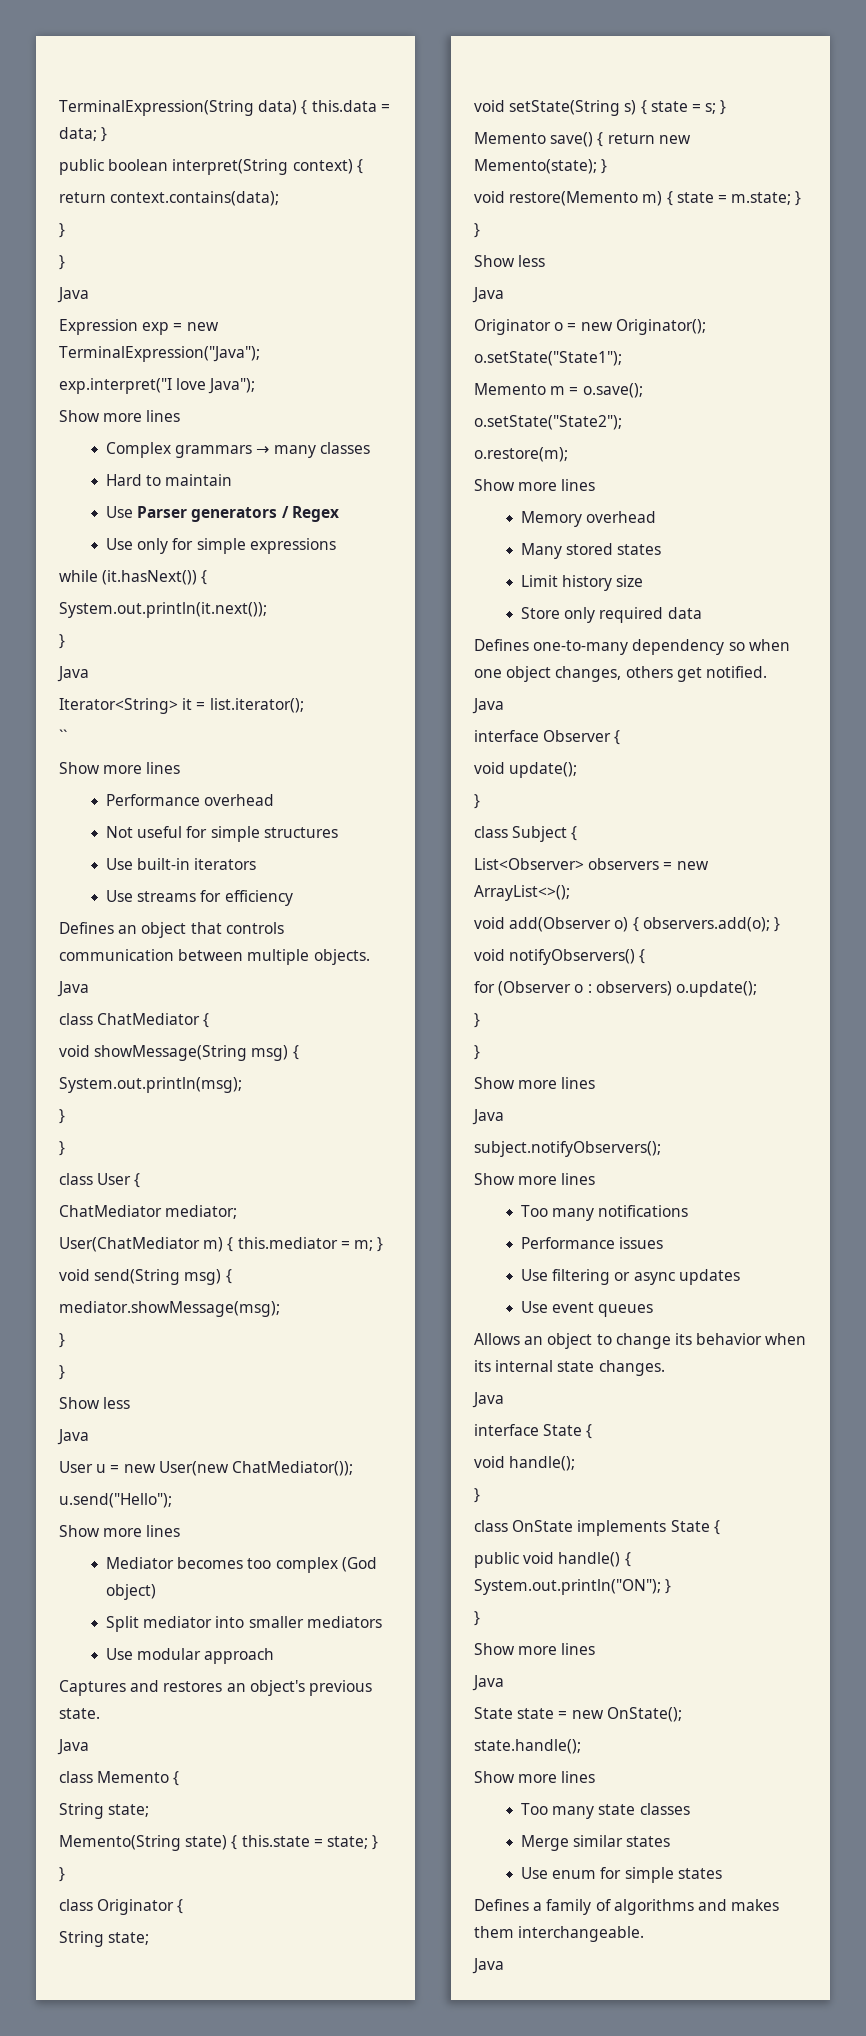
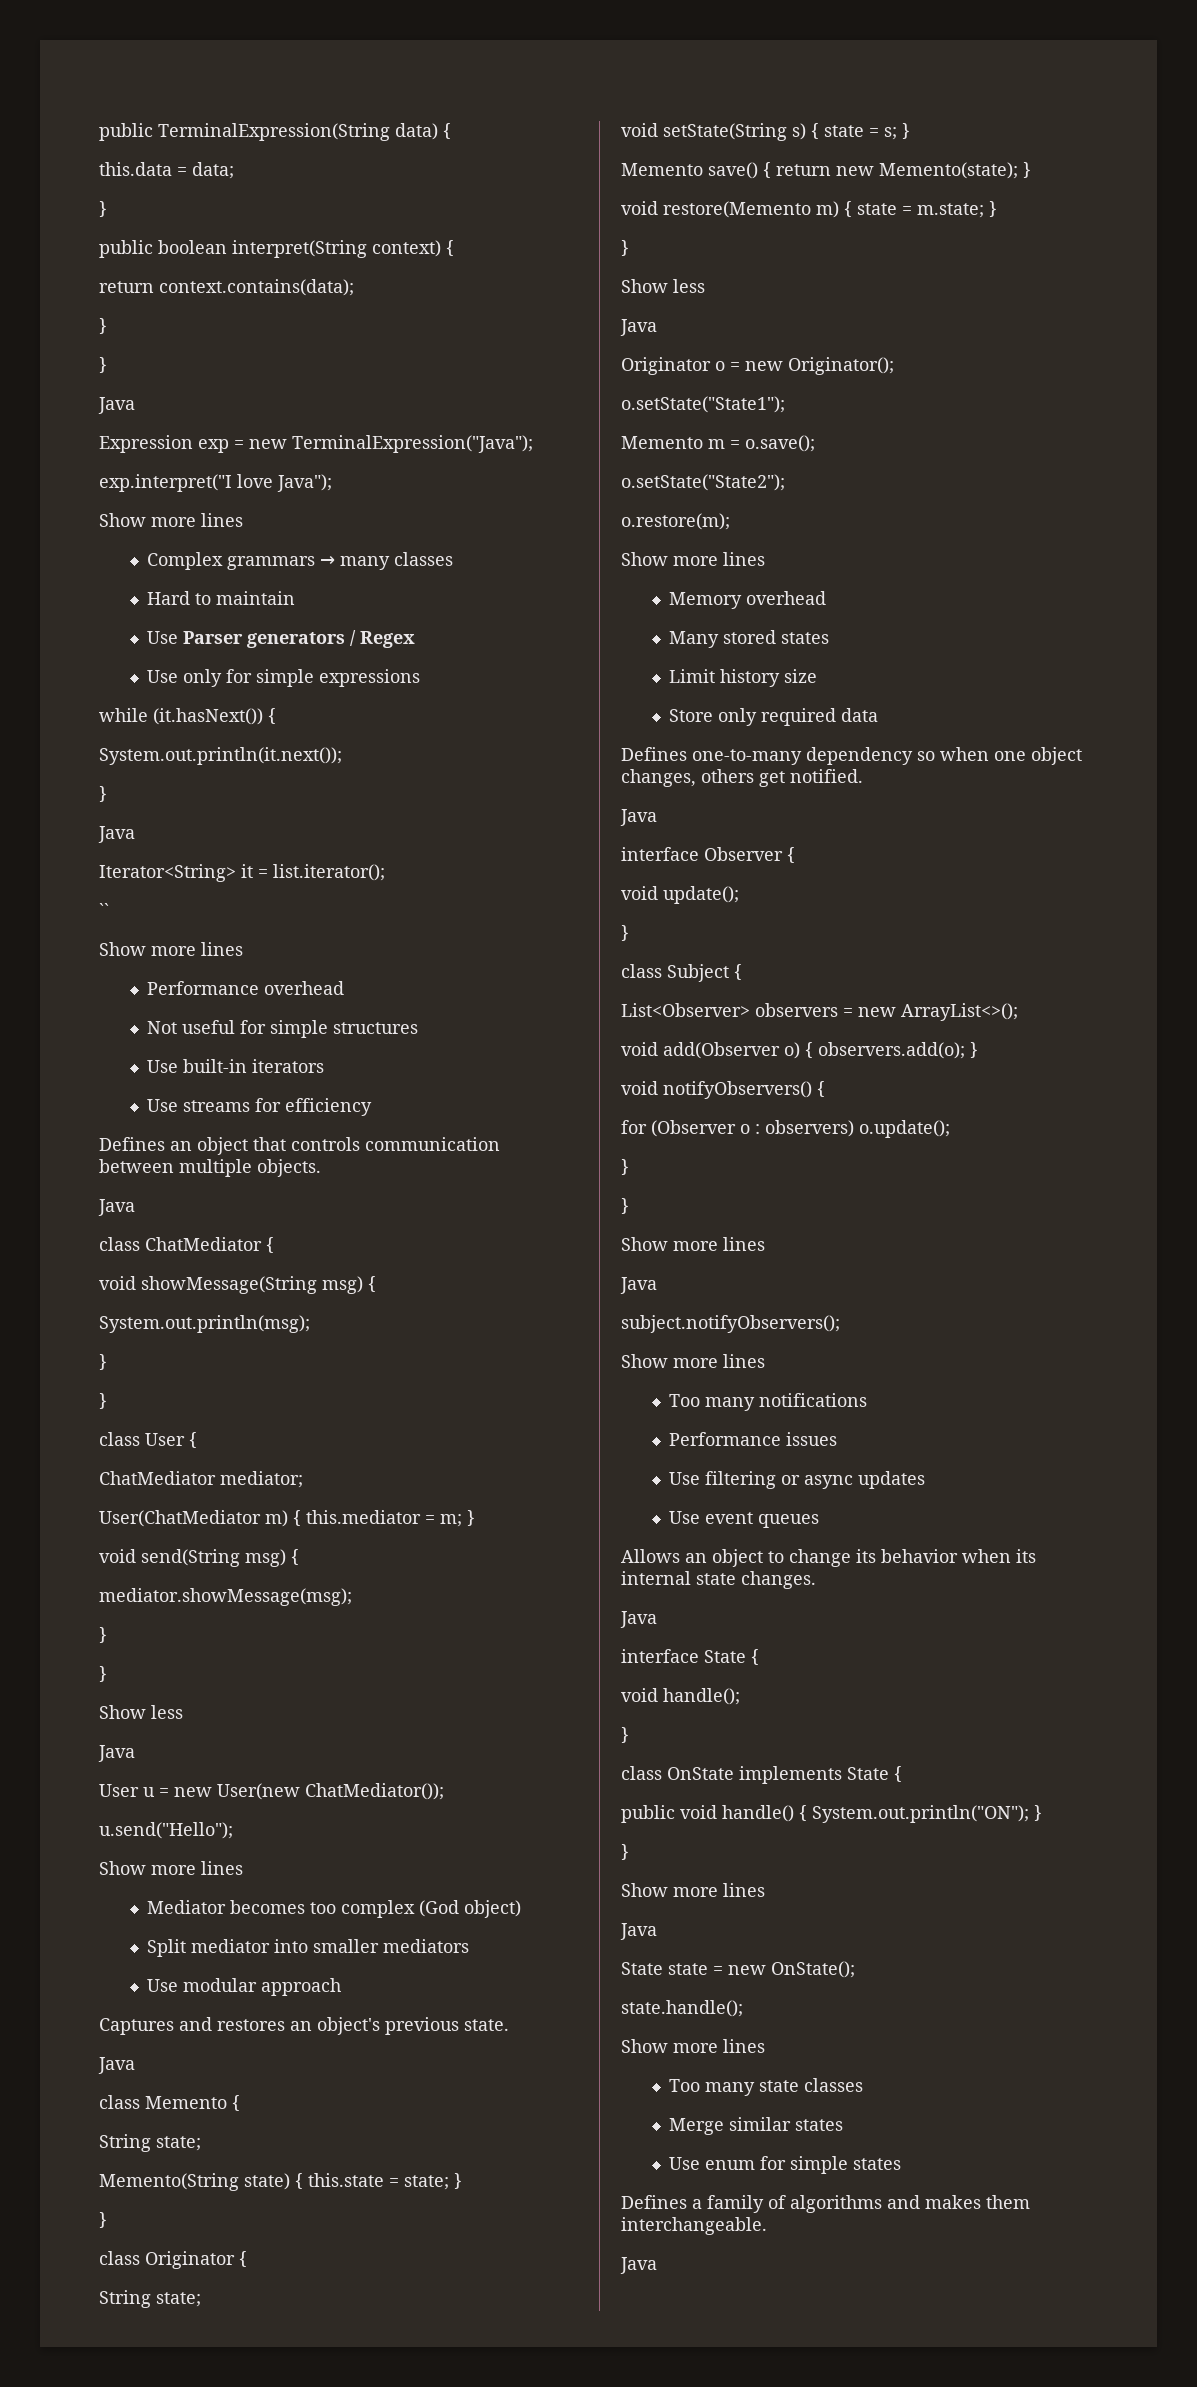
- TerminalExpression(String data) { this.data = data; }
+ public TerminalExpression(String data) {
+ this.data = data;
+ }

